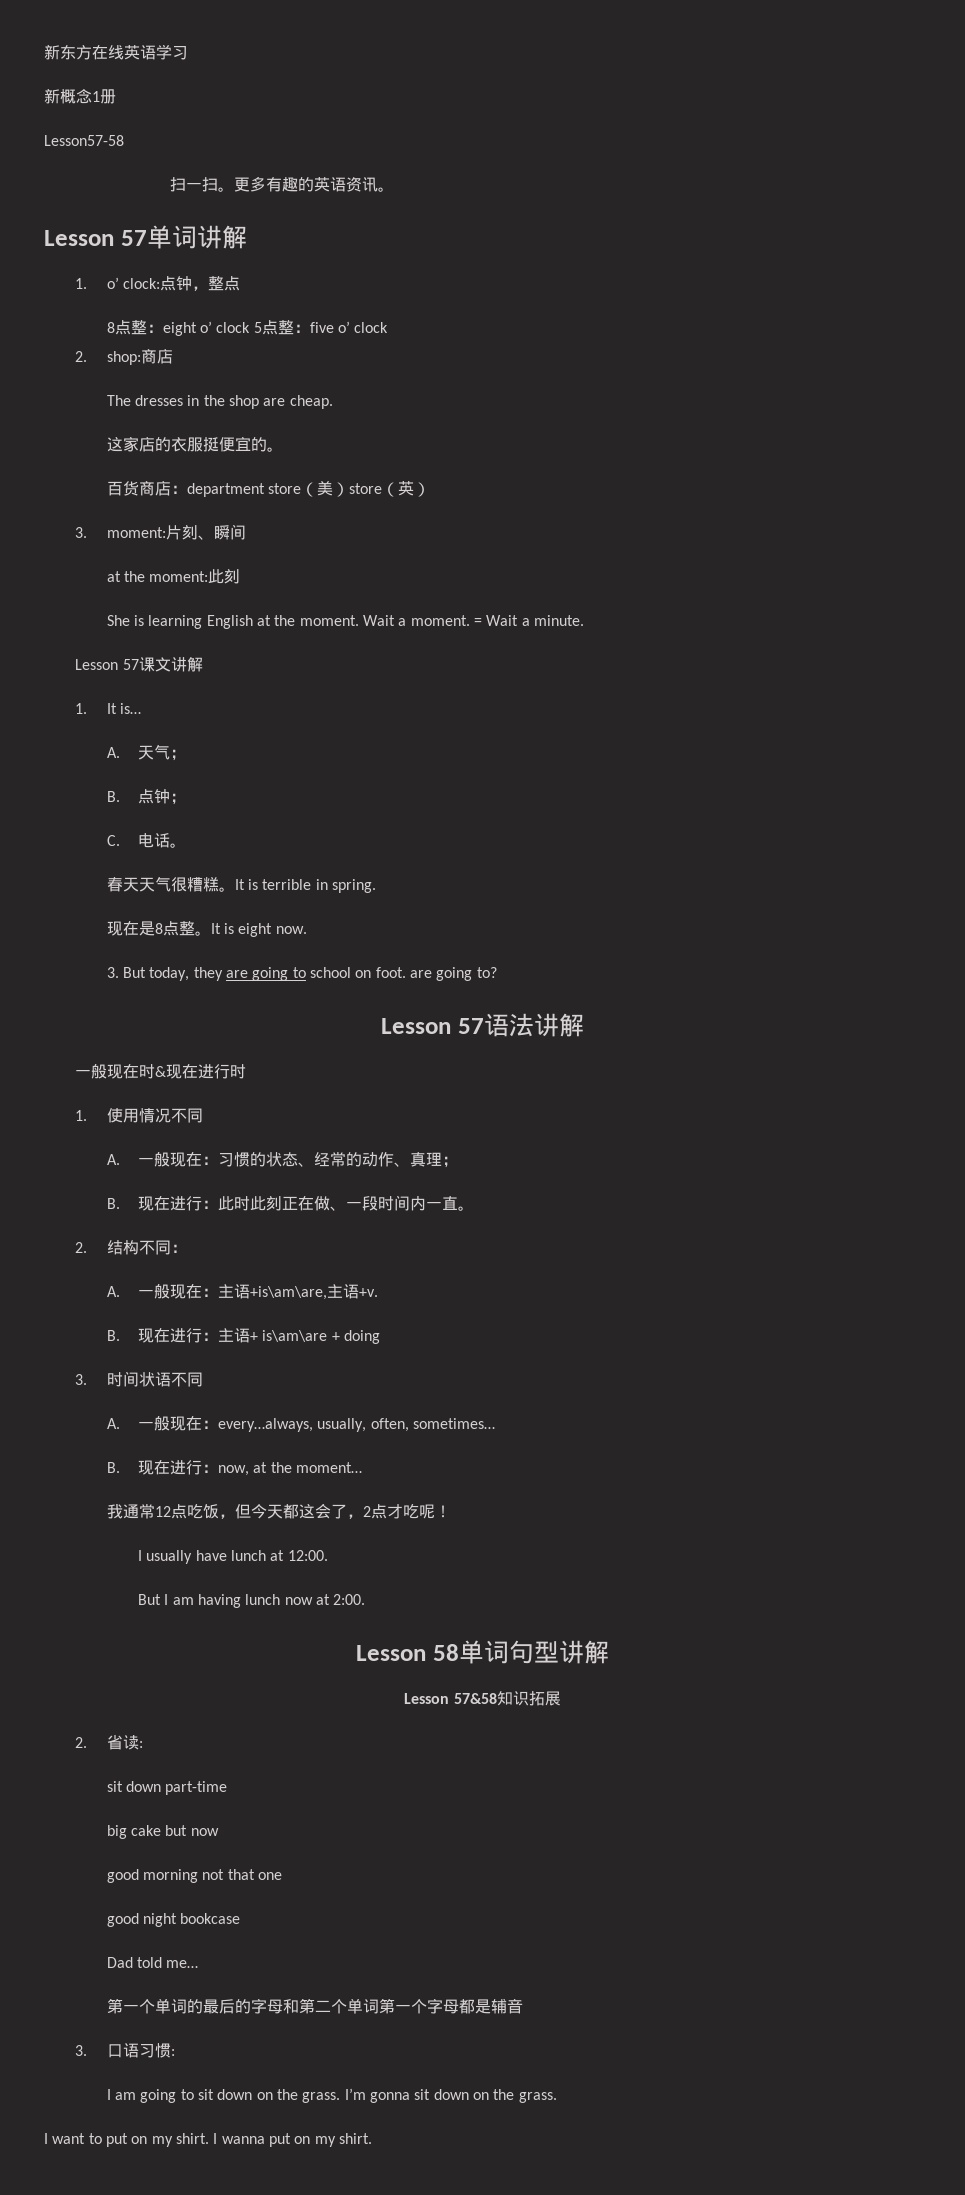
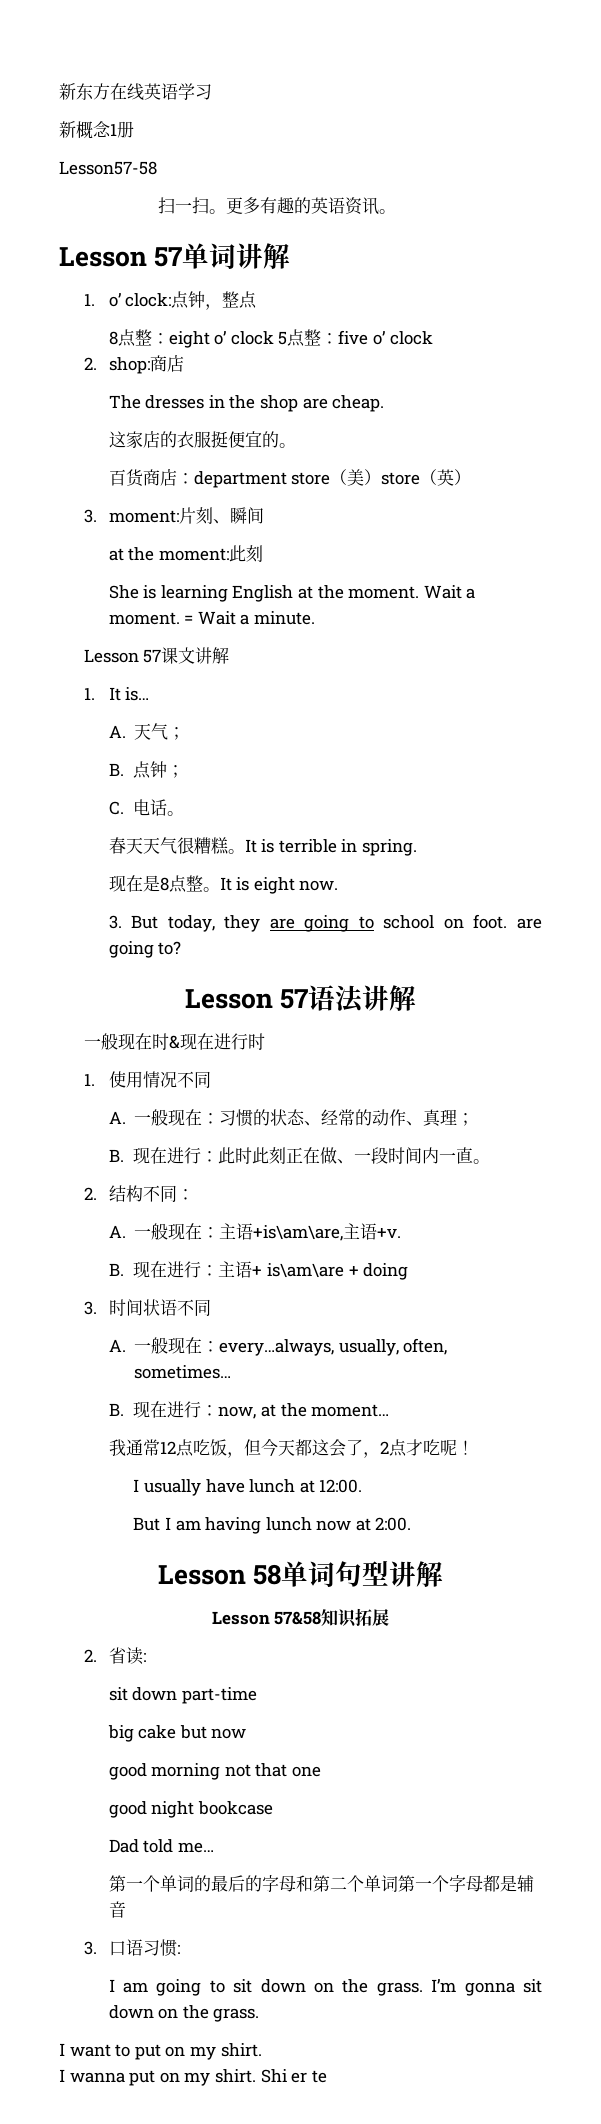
- I want to put on my shirt. I wanna put on my shirt.
+ I want to put on my shirt.
+ I wanna put on my shirt.
+ Shi er te

